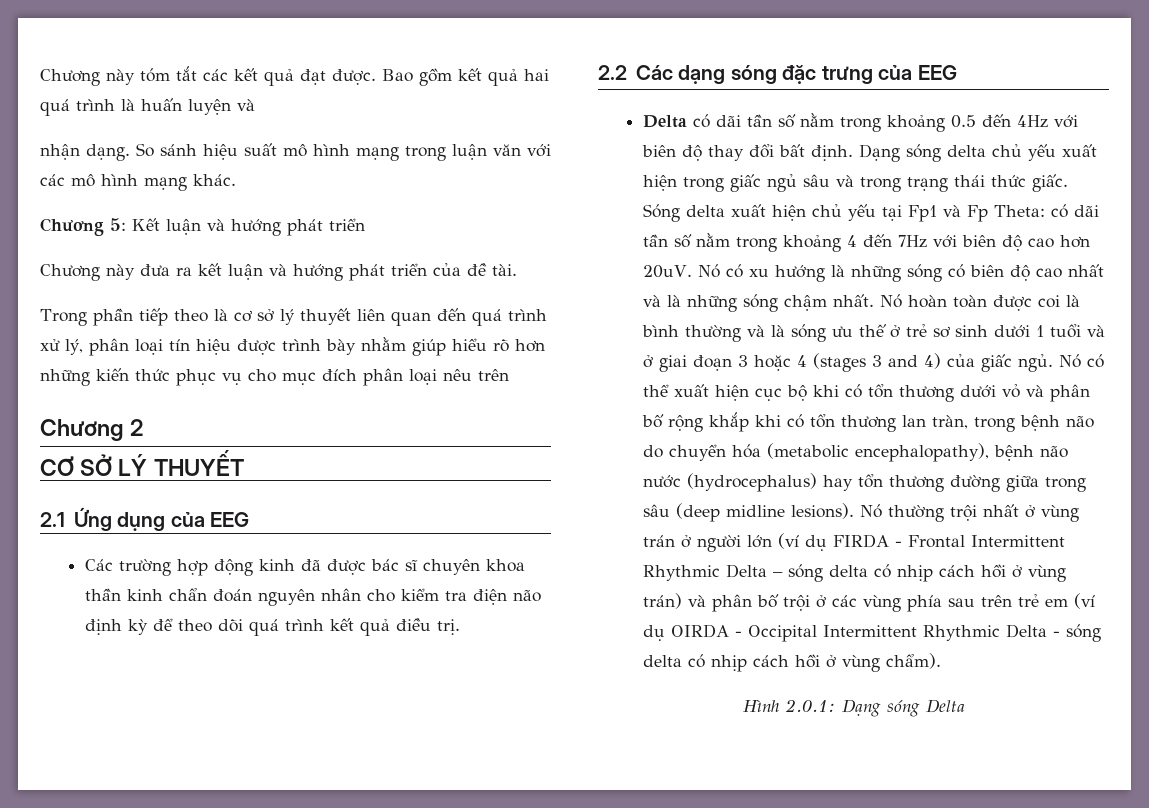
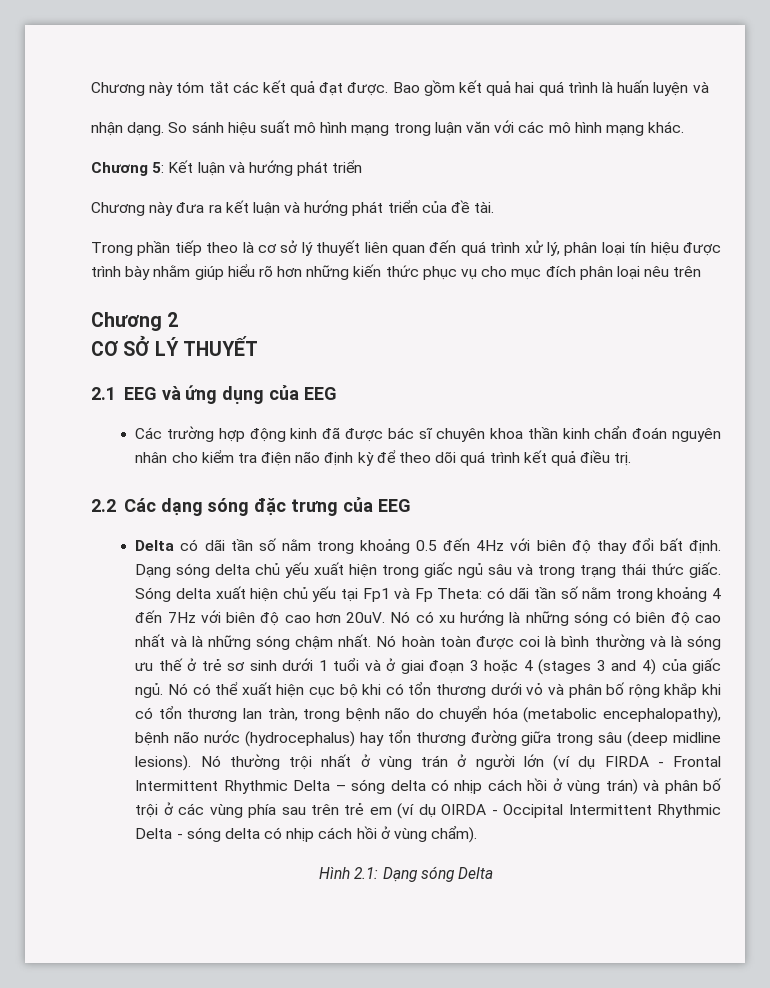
- 2.1 Ứng dụng của EEG
+ 2.1 EEG và ứng dụng của EEG
- Hình 2.0.1: Dạng sóng Delta
+ Hình 2.1: Dạng sóng Delta

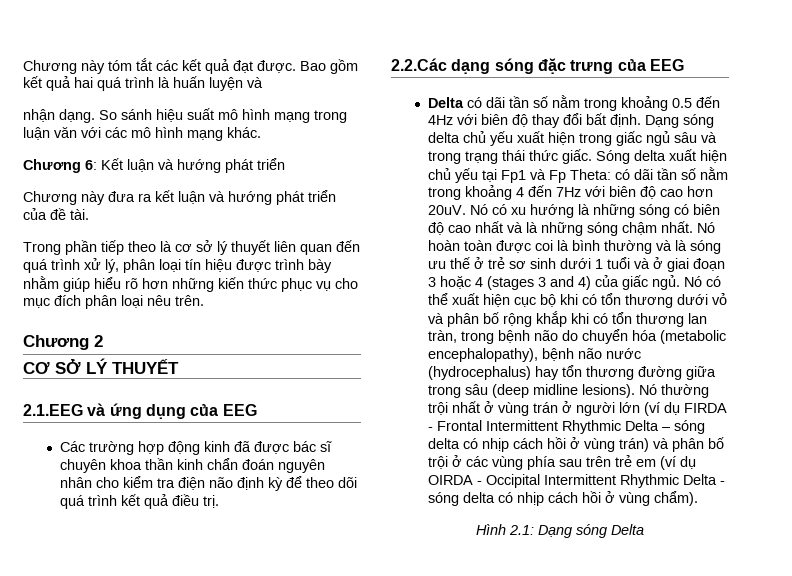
- Chương 5: Kết luận và hướng phát triển
+ Chương 6: Kết luận và hướng phát triển
- Trong phần tiếp theo là cơ sở lý thuyết liên quan đến quá trình xử lý, phân loại tín hiệu được trình bày nhằm giúp hiểu rõ hơn những kiến thức phục vụ cho mục đích phân loại nêu trên
+ Trong phần tiếp theo là cơ sở lý thuyết liên quan đến quá trình xử lý, phân loại tín hiệu được trình bày nhằm giúp hiểu rõ hơn những kiến thức phục vụ cho mục đích phân loại nêu trên.
- 2.1 EEG và ứng dụng của EEG
+ 2.1.EEG và ứng dụng của EEG
- 2.2 Các dạng sóng đặc trưng của EEG
+ 2.2.Các dạng sóng đặc trưng của EEG

